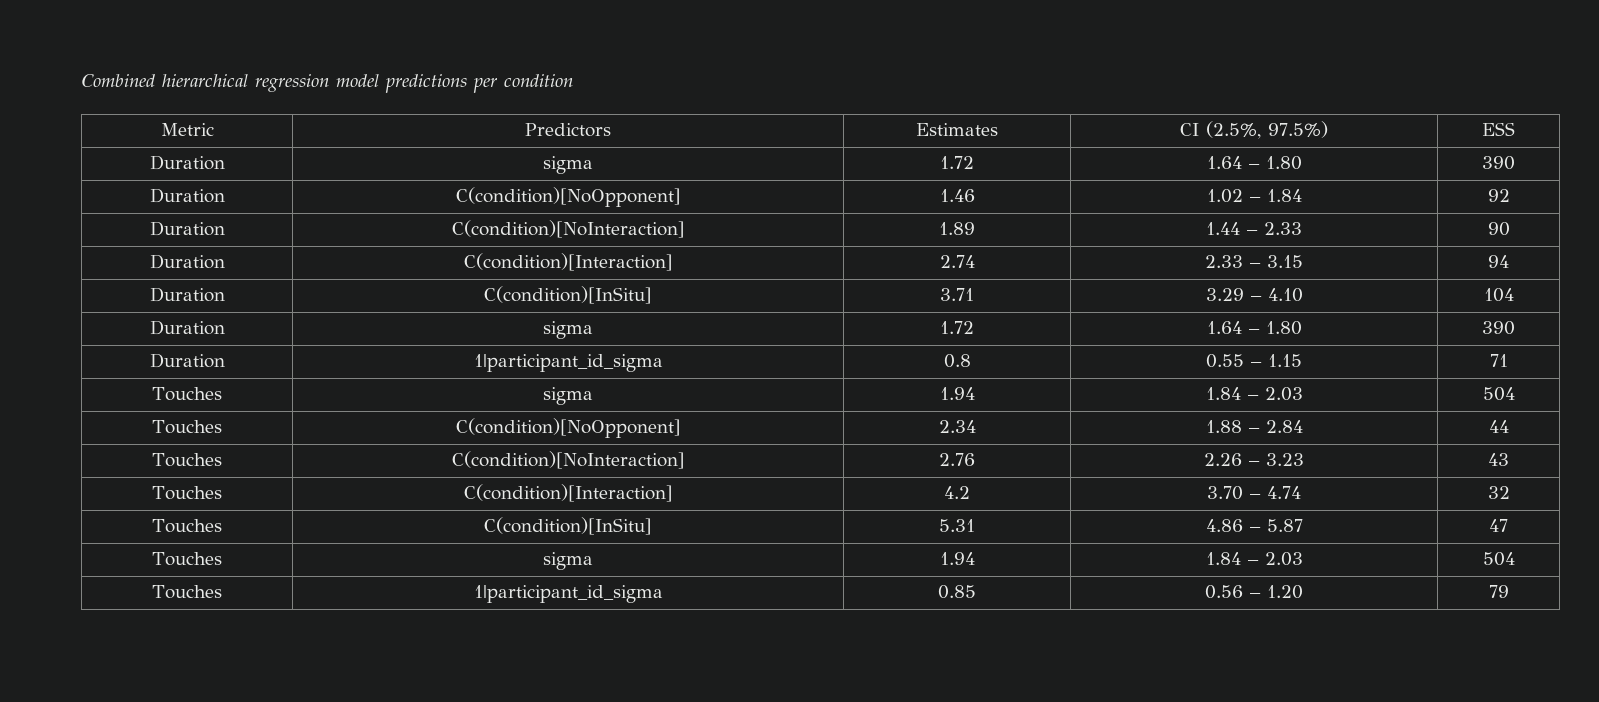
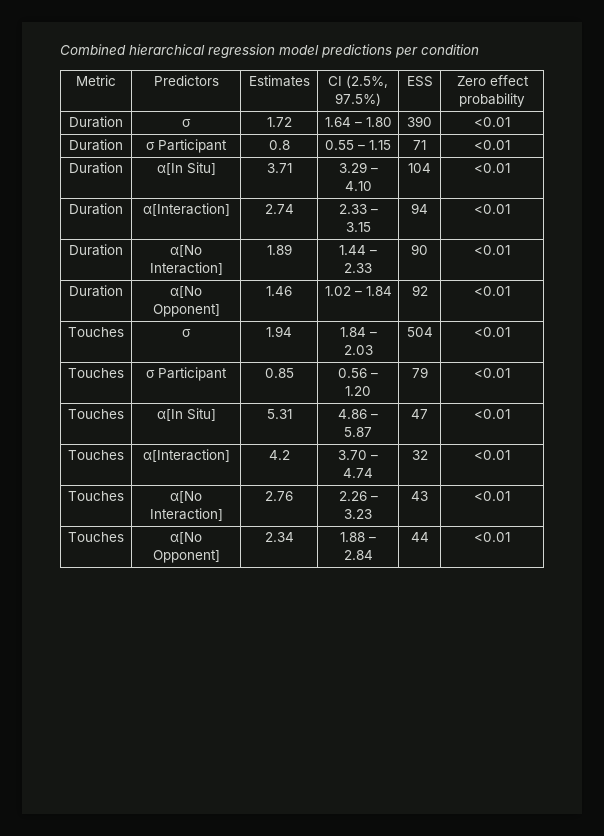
- Metric | Predictors | Estimates | CI (2.5%, 97.5%) | ESS
- Duration | sigma | 1.72 | 1.64 – 1.80 | 390
- Duration | C(condition)[NoOpponent] | 1.46 | 1.02 – 1.84 | 92
- Duration | C(condition)[NoInteraction] | 1.89 | 1.44 – 2.33 | 90
- Duration | C(condition)[Interaction] | 2.74 | 2.33 – 3.15 | 94
- Duration | C(condition)[InSitu] | 3.71 | 3.29 – 4.10 | 104
- Duration | sigma | 1.72 | 1.64 – 1.80 | 390
- Duration | 1|participant_id_sigma | 0.8 | 0.55 – 1.15 | 71
- Touches | sigma | 1.94 | 1.84 – 2.03 | 504
- Touches | C(condition)[NoOpponent] | 2.34 | 1.88 – 2.84 | 44
- Touches | C(condition)[NoInteraction] | 2.76 | 2.26 – 3.23 | 43
- Touches | C(condition)[Interaction] | 4.2 | 3.70 – 4.74 | 32
- Touches | C(condition)[InSitu] | 5.31 | 4.86 – 5.87 | 47
- Touches | sigma | 1.94 | 1.84 – 2.03 | 504
- Touches | 1|participant_id_sigma | 0.85 | 0.56 – 1.20 | 79
+ Metric | Predictors | Estimates | CI (2.5%, 97.5%) | ESS | Zero effect probability
+ Duration | σ | 1.72 | 1.64 – 1.80 | 390 | <0.01
+ Duration | σ Participant | 0.8 | 0.55 – 1.15 | 71 | <0.01
+ Duration | α[In Situ] | 3.71 | 3.29 – 4.10 | 104 | <0.01
+ Duration | α[Interaction] | 2.74 | 2.33 – 3.15 | 94 | <0.01
+ Duration | α[No Interaction] | 1.89 | 1.44 – 2.33 | 90 | <0.01
+ Duration | α[No Opponent] | 1.46 | 1.02 – 1.84 | 92 | <0.01
+ Touches | σ | 1.94 | 1.84 – 2.03 | 504 | <0.01
+ Touches | σ Participant | 0.85 | 0.56 – 1.20 | 79 | <0.01
+ Touches | α[In Situ] | 5.31 | 4.86 – 5.87 | 47 | <0.01
+ Touches | α[Interaction] | 4.2 | 3.70 – 4.74 | 32 | <0.01
+ Touches | α[No Interaction] | 2.76 | 2.26 – 3.23 | 43 | <0.01
+ Touches | α[No Opponent] | 2.34 | 1.88 – 2.84 | 44 | <0.01

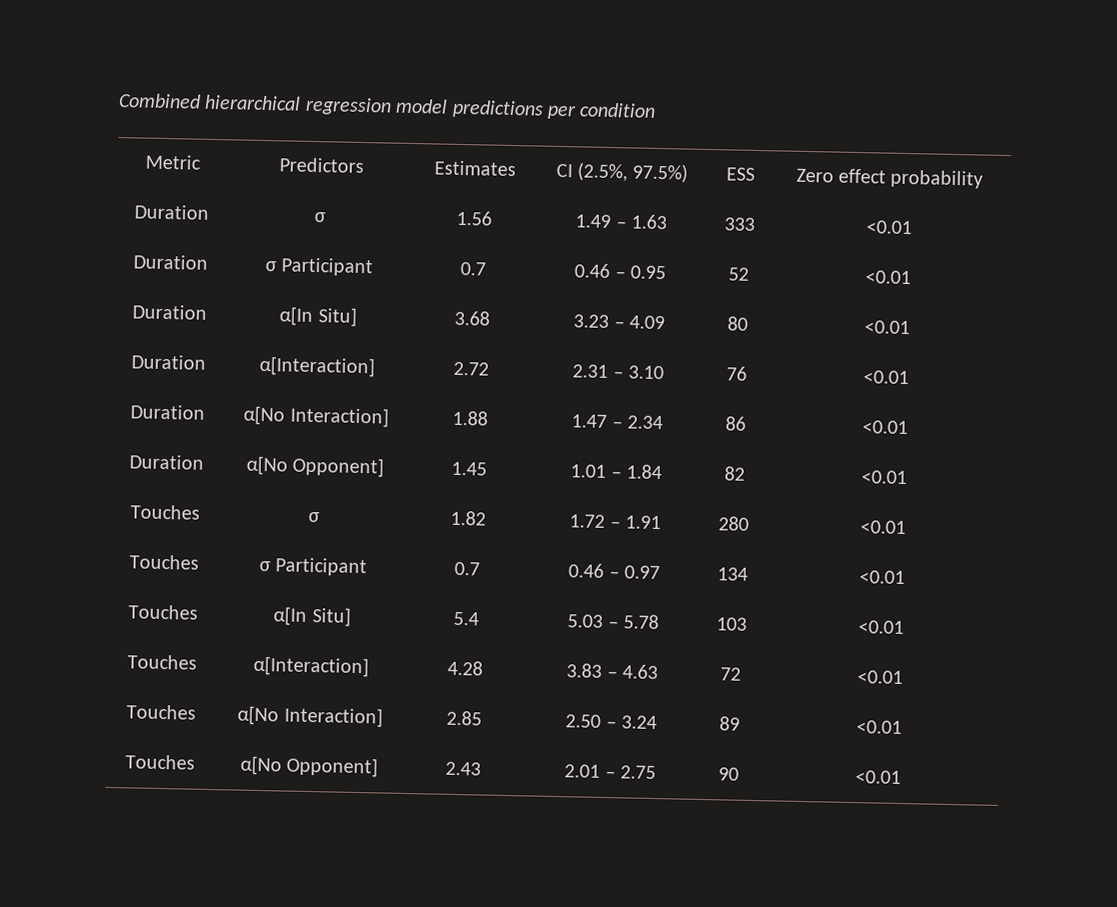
- Duration | σ | 1.72 | 1.64 – 1.80 | 390 | <0.01
+ Duration | σ | 1.56 | 1.49 – 1.63 | 333 | <0.01
- Duration | σ Participant | 0.8 | 0.55 – 1.15 | 71 | <0.01
+ Duration | σ Participant | 0.7 | 0.46 – 0.95 | 52 | <0.01
- Duration | α[In Situ] | 3.71 | 3.29 – 4.10 | 104 | <0.01
- Duration | α[Interaction] | 2.74 | 2.33 – 3.15 | 94 | <0.01
+ Duration | α[In Situ] | 3.68 | 3.23 – 4.09 | 80 | <0.01
+ Duration | α[Interaction] | 2.72 | 2.31 – 3.10 | 76 | <0.01
- Duration | α[No Interaction] | 1.89 | 1.44 – 2.33 | 90 | <0.01
+ Duration | α[No Interaction] | 1.88 | 1.47 – 2.34 | 86 | <0.01
- Duration | α[No Opponent] | 1.46 | 1.02 – 1.84 | 92 | <0.01
+ Duration | α[No Opponent] | 1.45 | 1.01 – 1.84 | 82 | <0.01
- Touches | σ | 1.94 | 1.84 – 2.03 | 504 | <0.01
+ Touches | σ | 1.82 | 1.72 – 1.91 | 280 | <0.01
- Touches | σ Participant | 0.85 | 0.56 – 1.20 | 79 | <0.01
+ Touches | σ Participant | 0.7 | 0.46 – 0.97 | 134 | <0.01
- Touches | α[In Situ] | 5.31 | 4.86 – 5.87 | 47 | <0.01
- Touches | α[Interaction] | 4.2 | 3.70 – 4.74 | 32 | <0.01
+ Touches | α[In Situ] | 5.4 | 5.03 – 5.78 | 103 | <0.01
+ Touches | α[Interaction] | 4.28 | 3.83 – 4.63 | 72 | <0.01
- Touches | α[No Interaction] | 2.76 | 2.26 – 3.23 | 43 | <0.01
+ Touches | α[No Interaction] | 2.85 | 2.50 – 3.24 | 89 | <0.01
- Touches | α[No Opponent] | 2.34 | 1.88 – 2.84 | 44 | <0.01
+ Touches | α[No Opponent] | 2.43 | 2.01 – 2.75 | 90 | <0.01

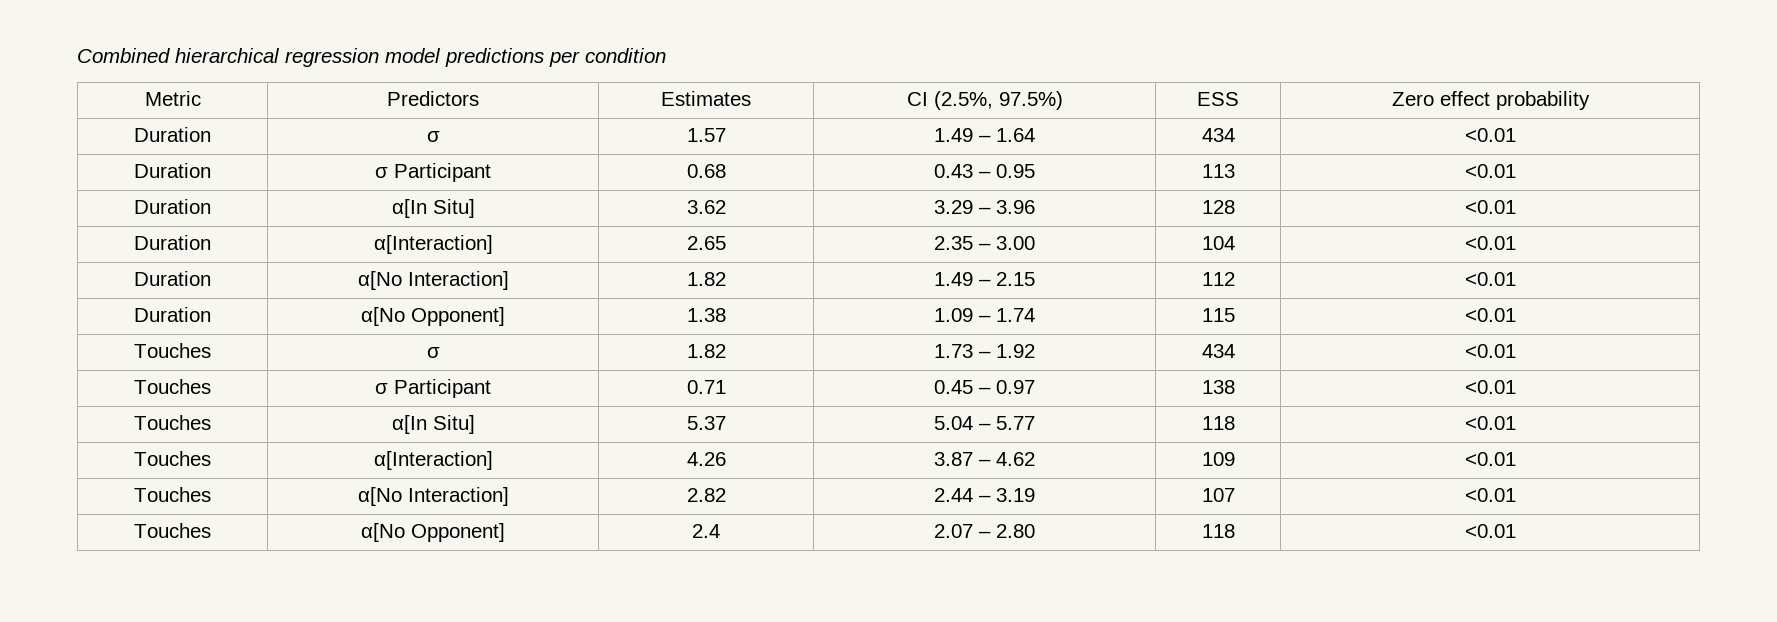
- Duration | σ | 1.56 | 1.49 – 1.63 | 333 | <0.01
+ Duration | σ | 1.57 | 1.49 – 1.64 | 434 | <0.01
- Duration | σ Participant | 0.7 | 0.46 – 0.95 | 52 | <0.01
+ Duration | σ Participant | 0.68 | 0.43 – 0.95 | 113 | <0.01
- Duration | α[In Situ] | 3.68 | 3.23 – 4.09 | 80 | <0.01
- Duration | α[Interaction] | 2.72 | 2.31 – 3.10 | 76 | <0.01
+ Duration | α[In Situ] | 3.62 | 3.29 – 3.96 | 128 | <0.01
+ Duration | α[Interaction] | 2.65 | 2.35 – 3.00 | 104 | <0.01
- Duration | α[No Interaction] | 1.88 | 1.47 – 2.34 | 86 | <0.01
+ Duration | α[No Interaction] | 1.82 | 1.49 – 2.15 | 112 | <0.01
- Duration | α[No Opponent] | 1.45 | 1.01 – 1.84 | 82 | <0.01
+ Duration | α[No Opponent] | 1.38 | 1.09 – 1.74 | 115 | <0.01
- Touches | σ | 1.82 | 1.72 – 1.91 | 280 | <0.01
+ Touches | σ | 1.82 | 1.73 – 1.92 | 434 | <0.01
- Touches | σ Participant | 0.7 | 0.46 – 0.97 | 134 | <0.01
+ Touches | σ Participant | 0.71 | 0.45 – 0.97 | 138 | <0.01
- Touches | α[In Situ] | 5.4 | 5.03 – 5.78 | 103 | <0.01
- Touches | α[Interaction] | 4.28 | 3.83 – 4.63 | 72 | <0.01
+ Touches | α[In Situ] | 5.37 | 5.04 – 5.77 | 118 | <0.01
+ Touches | α[Interaction] | 4.26 | 3.87 – 4.62 | 109 | <0.01
- Touches | α[No Interaction] | 2.85 | 2.50 – 3.24 | 89 | <0.01
+ Touches | α[No Interaction] | 2.82 | 2.44 – 3.19 | 107 | <0.01
- Touches | α[No Opponent] | 2.43 | 2.01 – 2.75 | 90 | <0.01
+ Touches | α[No Opponent] | 2.4 | 2.07 – 2.80 | 118 | <0.01

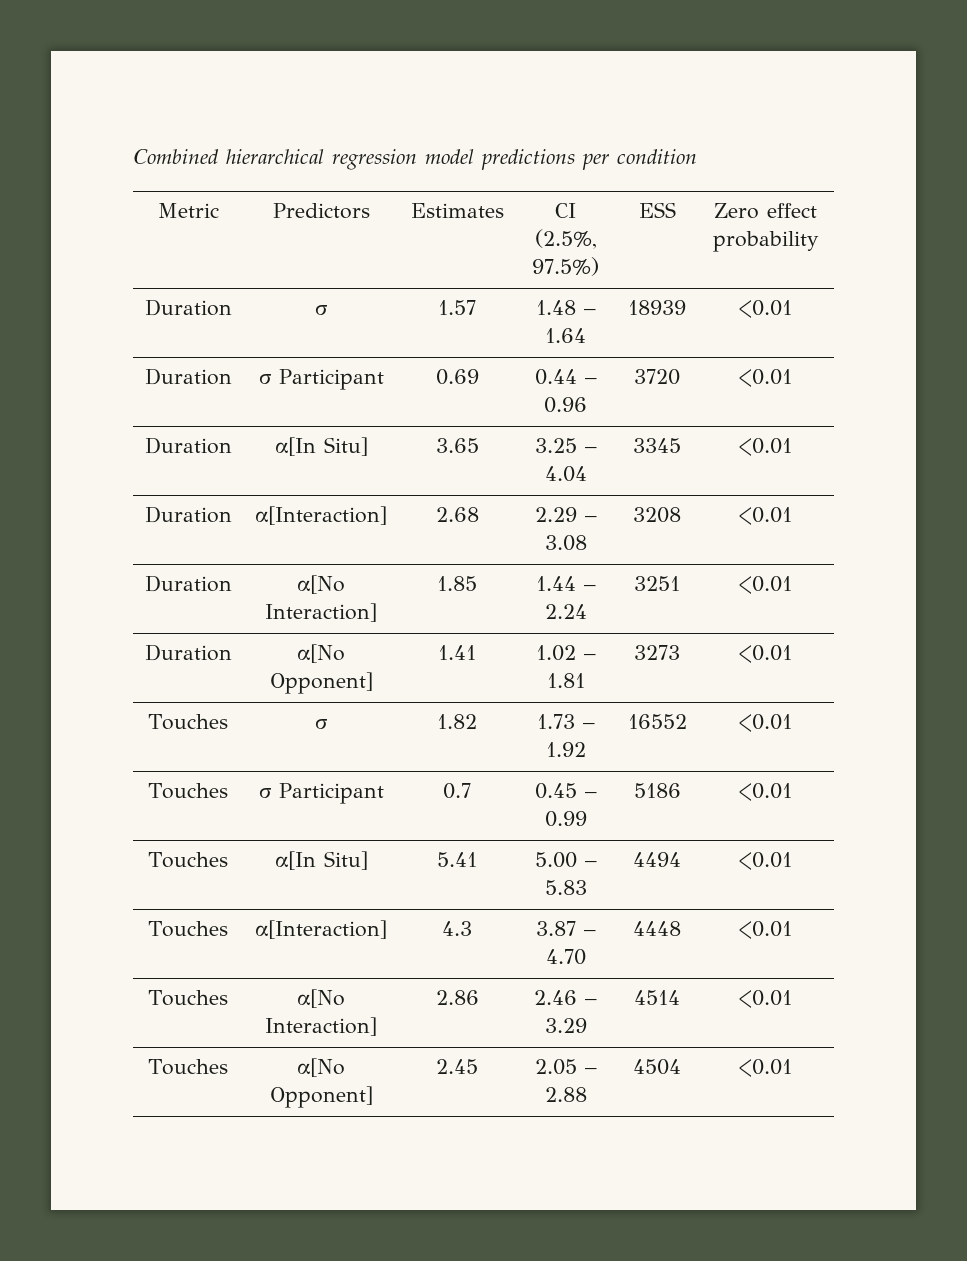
- Duration | σ | 1.57 | 1.49 – 1.64 | 434 | <0.01
+ Duration | σ | 1.57 | 1.48 – 1.64 | 18939 | <0.01
- Duration | σ Participant | 0.68 | 0.43 – 0.95 | 113 | <0.01
+ Duration | σ Participant | 0.69 | 0.44 – 0.96 | 3720 | <0.01
- Duration | α[In Situ] | 3.62 | 3.29 – 3.96 | 128 | <0.01
- Duration | α[Interaction] | 2.65 | 2.35 – 3.00 | 104 | <0.01
+ Duration | α[In Situ] | 3.65 | 3.25 – 4.04 | 3345 | <0.01
+ Duration | α[Interaction] | 2.68 | 2.29 – 3.08 | 3208 | <0.01
- Duration | α[No Interaction] | 1.82 | 1.49 – 2.15 | 112 | <0.01
+ Duration | α[No Interaction] | 1.85 | 1.44 – 2.24 | 3251 | <0.01
- Duration | α[No Opponent] | 1.38 | 1.09 – 1.74 | 115 | <0.01
+ Duration | α[No Opponent] | 1.41 | 1.02 – 1.81 | 3273 | <0.01
- Touches | σ | 1.82 | 1.73 – 1.92 | 434 | <0.01
+ Touches | σ | 1.82 | 1.73 – 1.92 | 16552 | <0.01
- Touches | σ Participant | 0.71 | 0.45 – 0.97 | 138 | <0.01
+ Touches | σ Participant | 0.7 | 0.45 – 0.99 | 5186 | <0.01
- Touches | α[In Situ] | 5.37 | 5.04 – 5.77 | 118 | <0.01
+ Touches | α[In Situ] | 5.41 | 5.00 – 5.83 | 4494 | <0.01
- Touches | α[Interaction] | 4.26 | 3.87 – 4.62 | 109 | <0.01
+ Touches | α[Interaction] | 4.3 | 3.87 – 4.70 | 4448 | <0.01
- Touches | α[No Interaction] | 2.82 | 2.44 – 3.19 | 107 | <0.01
+ Touches | α[No Interaction] | 2.86 | 2.46 – 3.29 | 4514 | <0.01
- Touches | α[No Opponent] | 2.4 | 2.07 – 2.80 | 118 | <0.01
+ Touches | α[No Opponent] | 2.45 | 2.05 – 2.88 | 4504 | <0.01

